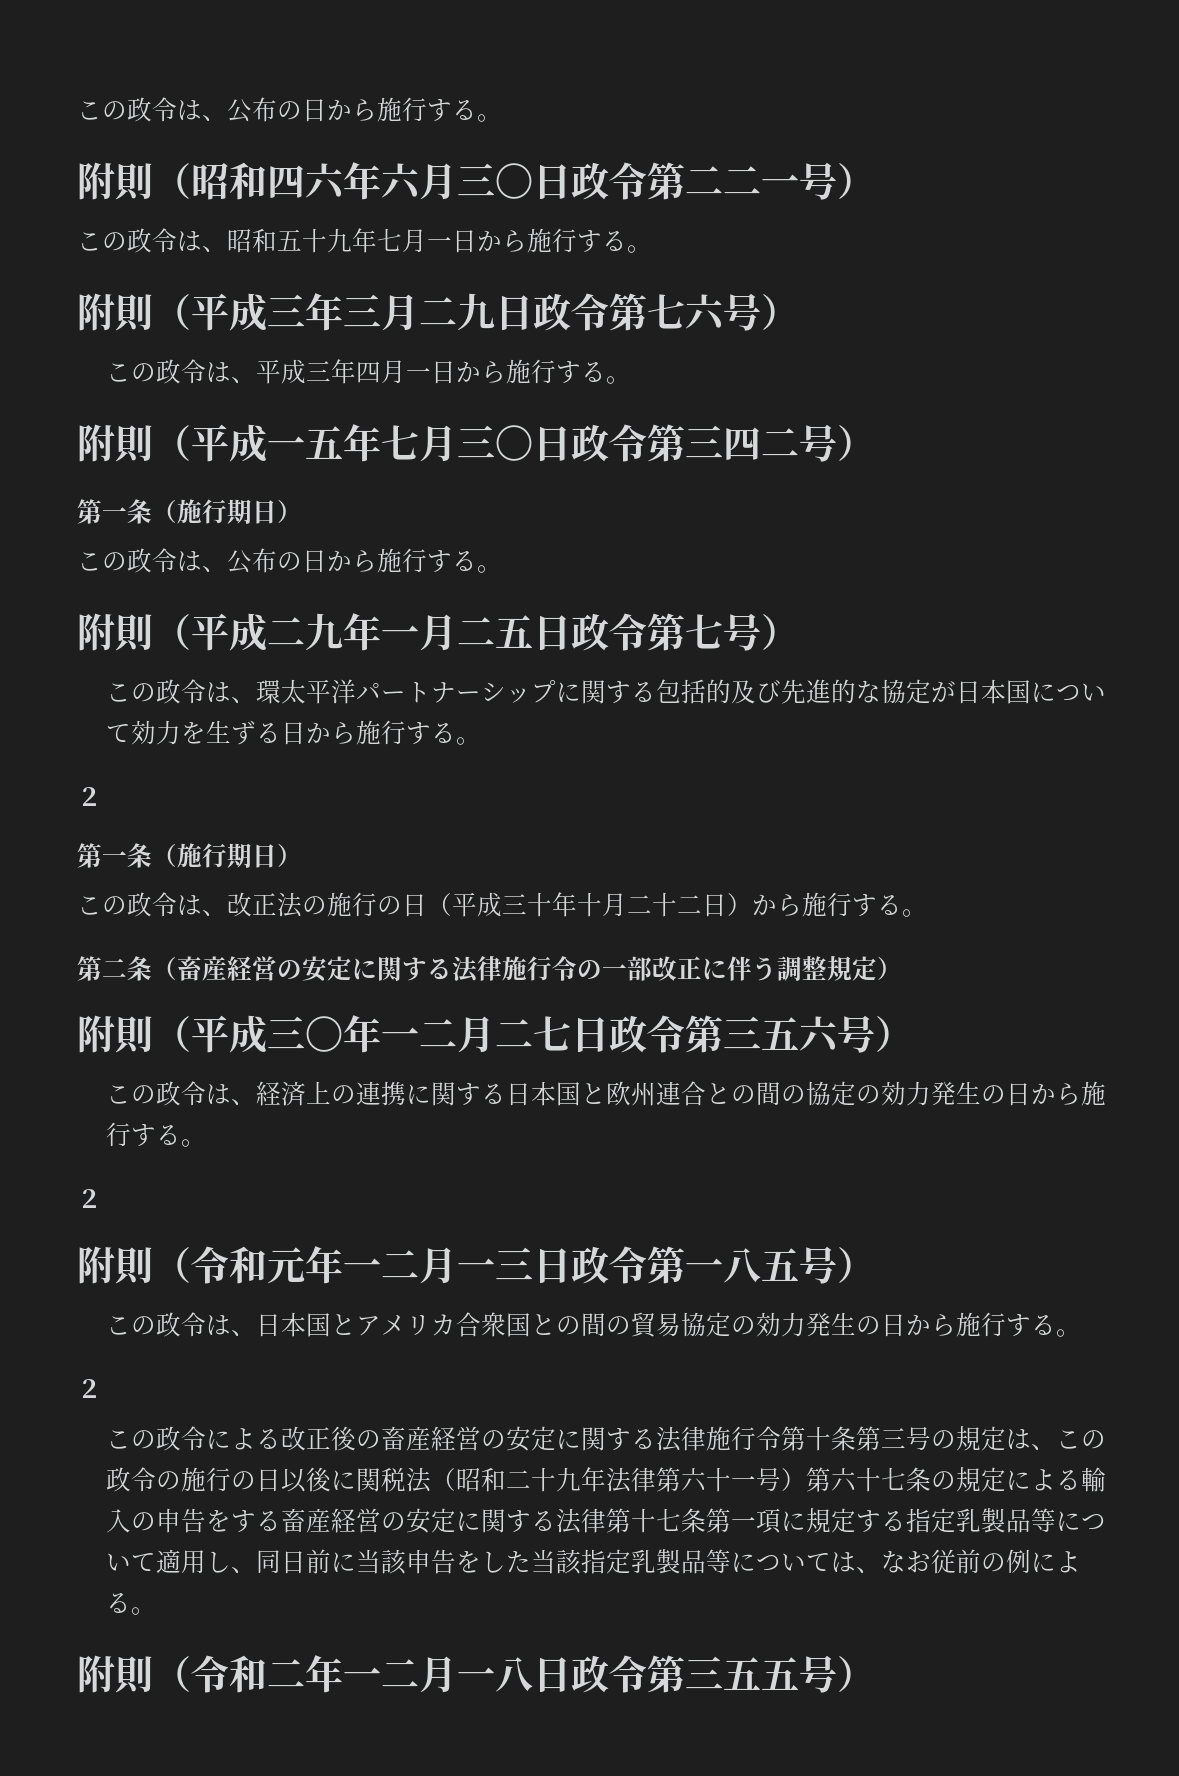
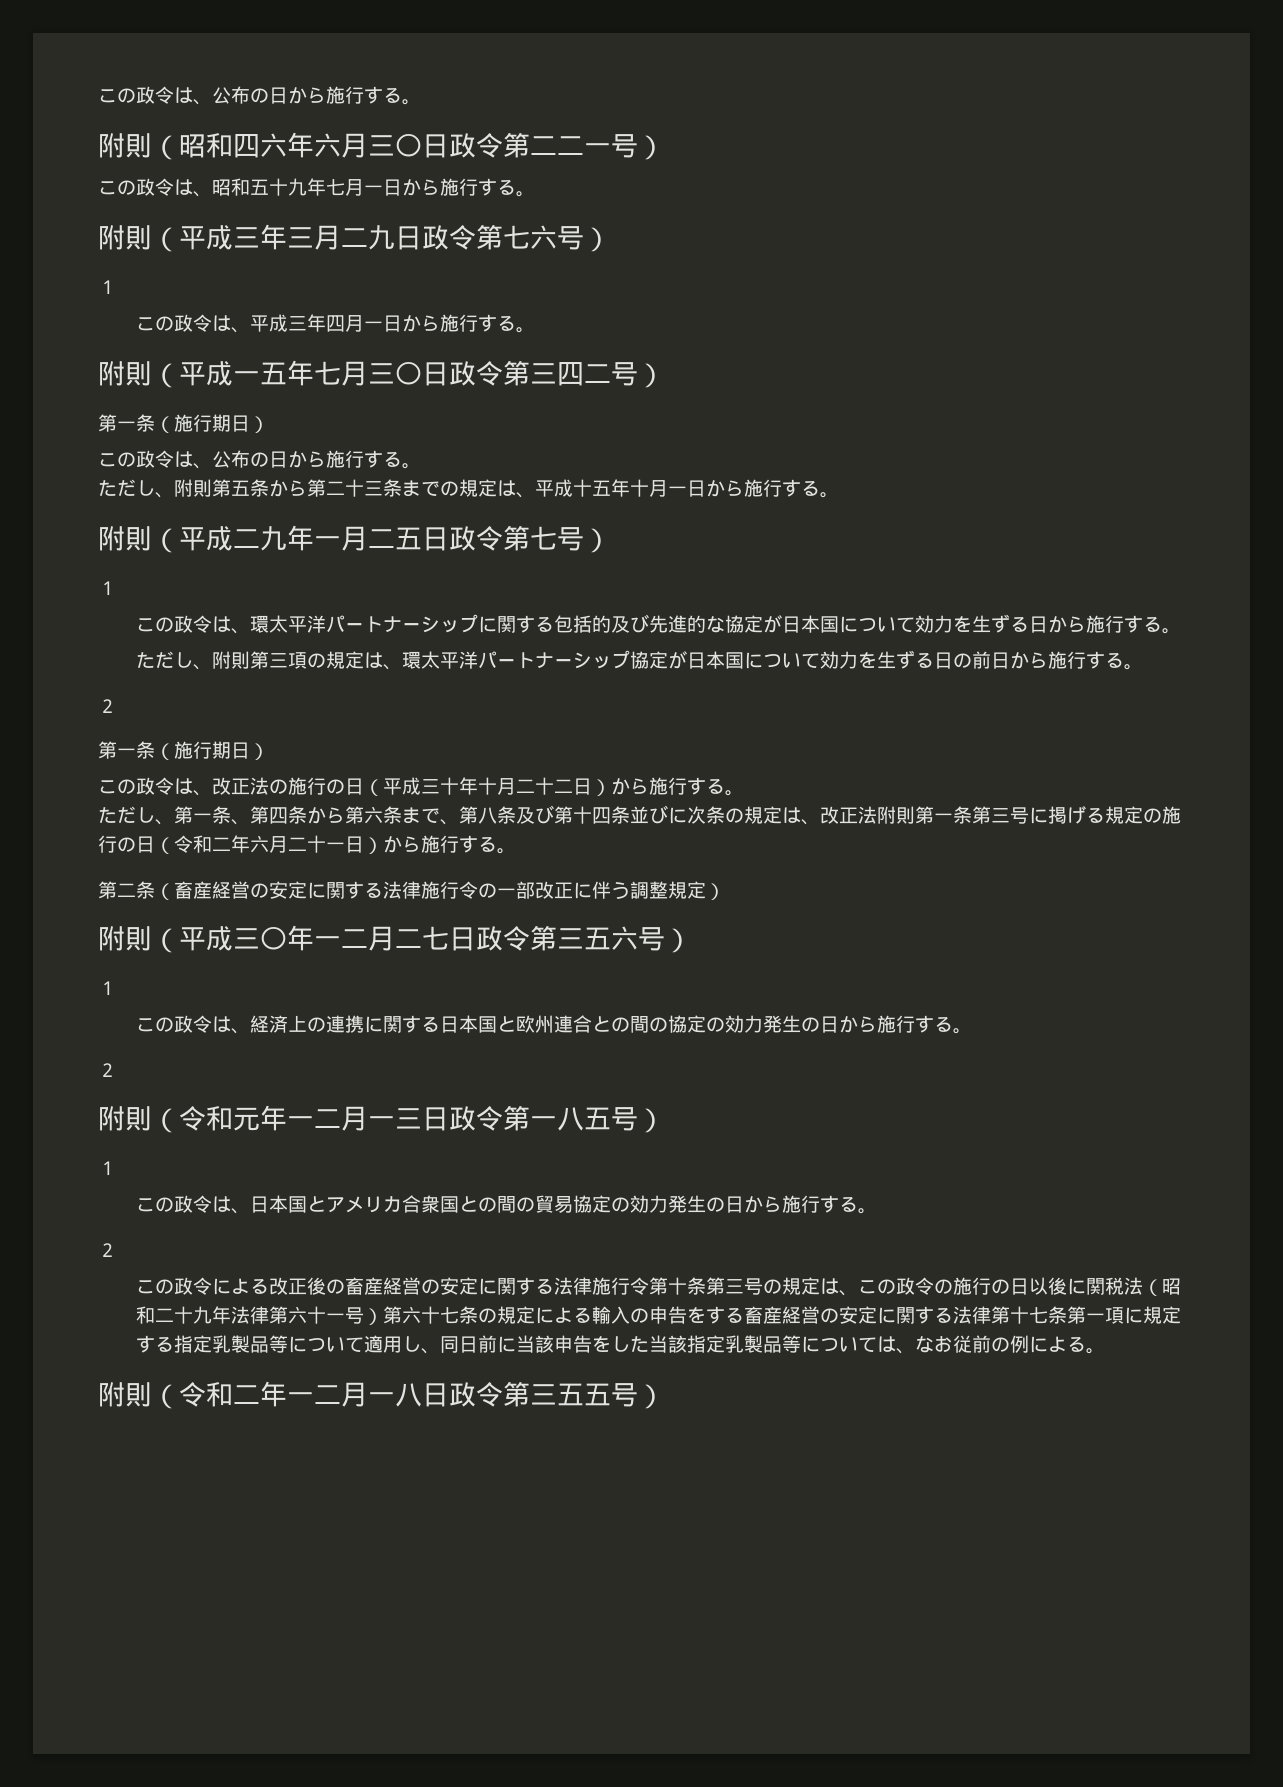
  附則（平成三年三月二九日政令第七六号）
+ １
+ ただし、附則第五条から第二十三条までの規定は、平成十五年十月一日から施行する。
  附則（平成二九年一月二五日政令第七号）
+ １
+ ただし、附則第三項の規定は、環太平洋パートナーシップ協定が日本国について効力を生ずる日の前日から施行する。
+ ただし、第一条、第四条から第六条まで、第八条及び第十四条並びに次条の規定は、改正法附則第一条第三号に掲げる規定の施行の日（令和二年六月二十一日）から施行する。
  附則（平成三〇年一二月二七日政令第三五六号）
+ １
  附則（令和元年一二月一三日政令第一八五号）
+ １

